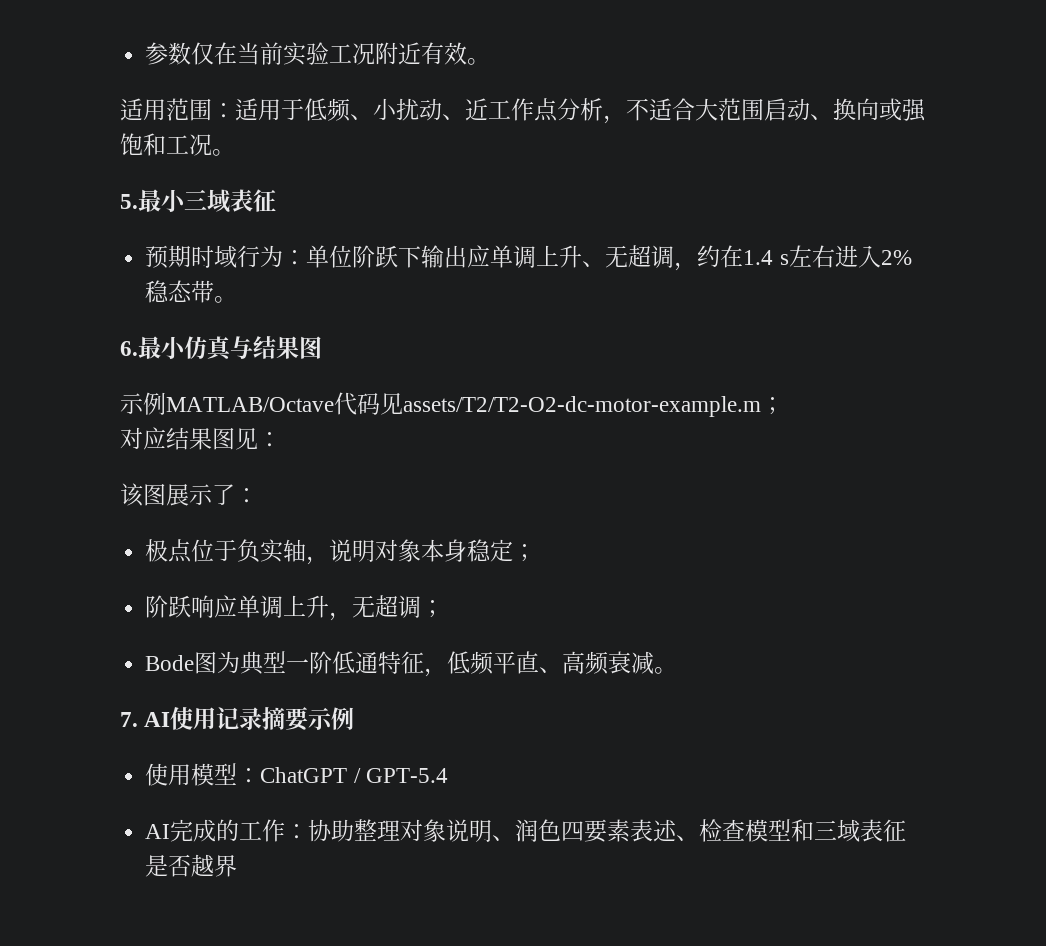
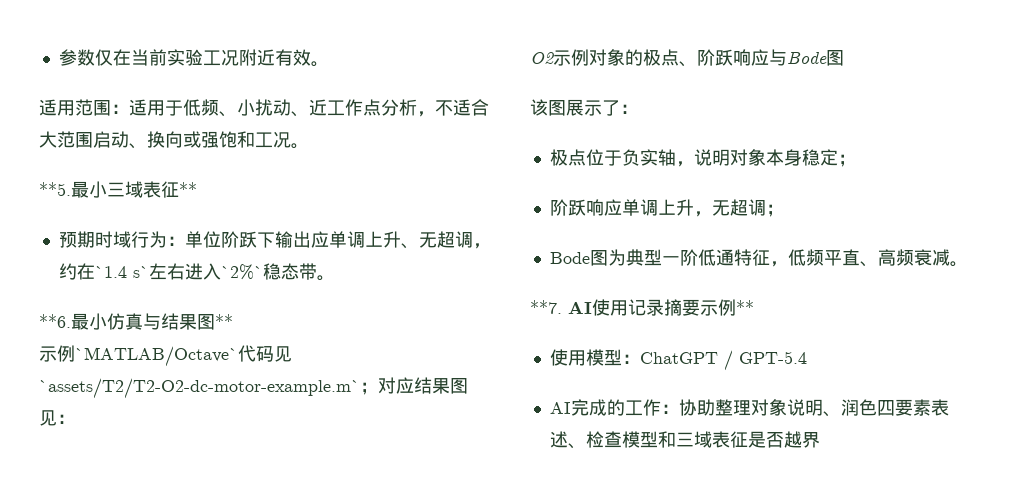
- 5.最小三域表征
+ **5.最小三域表征**
- 预期时域行为：单位阶跃下输出应单调上升、无超调，约在1.4 s左右进入2%稳态带。
+ 预期时域行为：单位阶跃下输出应单调上升、无超调，约在`1.4 s`左右进入`2%`稳态带。
- 6.最小仿真与结果图
- 示例MATLAB/Octave代码见assets/T2/T2-O2-dc-motor-example.m；
- 对应结果图见：
+ **6.最小仿真与结果图**
+ 示例`MATLAB/Octave`代码见`assets/T2/T2-O2-dc-motor-example.m`；对应结果图见：
+ O2示例对象的极点、阶跃响应与Bode图
- 7. AI使用记录摘要示例
+ **7. AI使用记录摘要示例**

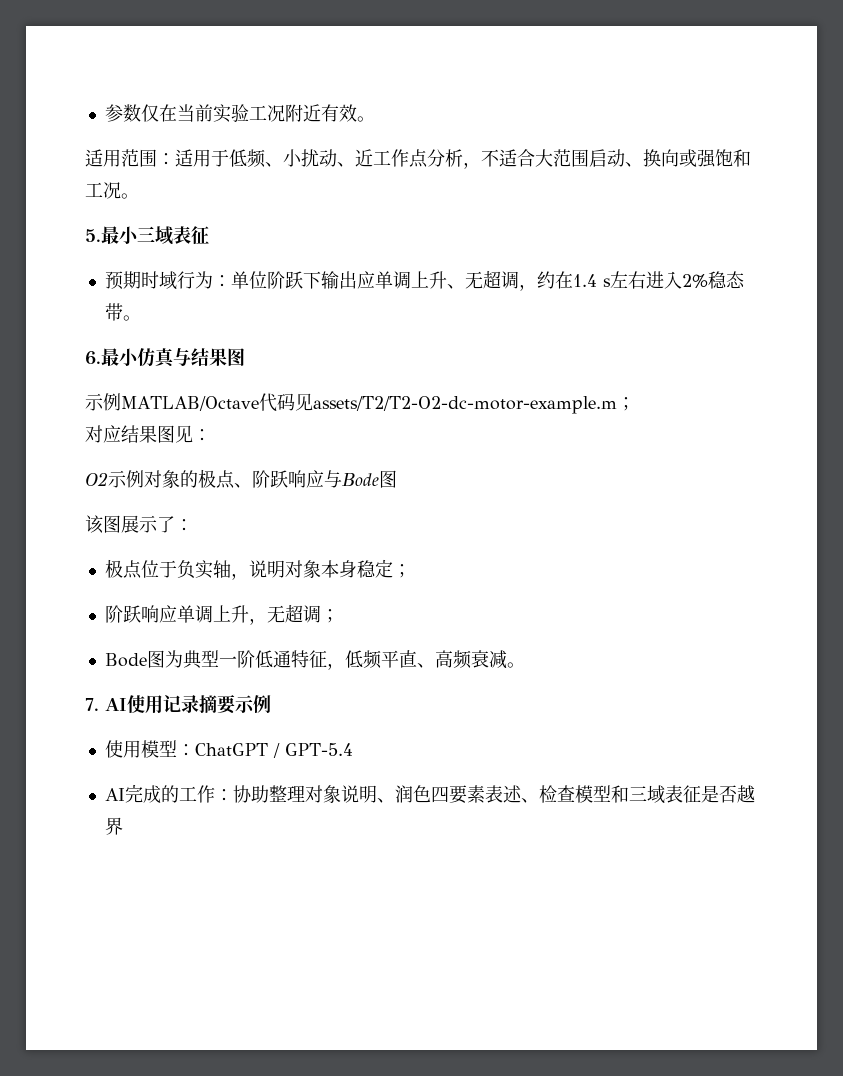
- **5.最小三域表征**
+ 5.最小三域表征
- 预期时域行为：单位阶跃下输出应单调上升、无超调，约在`1.4 s`左右进入`2%`稳态带。
+ 预期时域行为：单位阶跃下输出应单调上升、无超调，约在1.4 s左右进入2%稳态带。
- **6.最小仿真与结果图**
- 示例`MATLAB/Octave`代码见`assets/T2/T2-O2-dc-motor-example.m`；对应结果图见：
+ 6.最小仿真与结果图
+ 示例MATLAB/Octave代码见assets/T2/T2-O2-dc-motor-example.m；
+ 对应结果图见：
- **7. AI使用记录摘要示例**
+ 7. AI使用记录摘要示例

